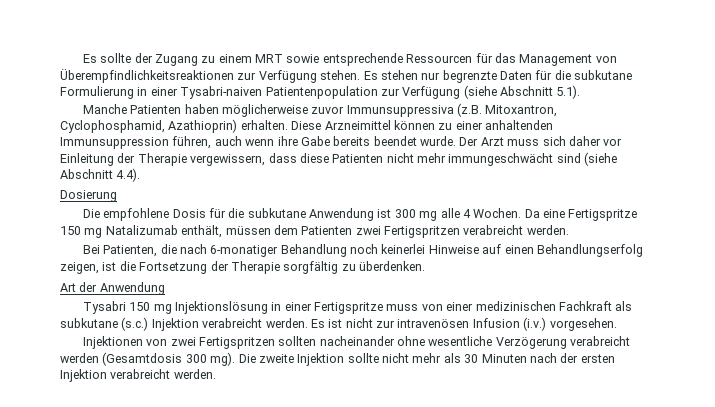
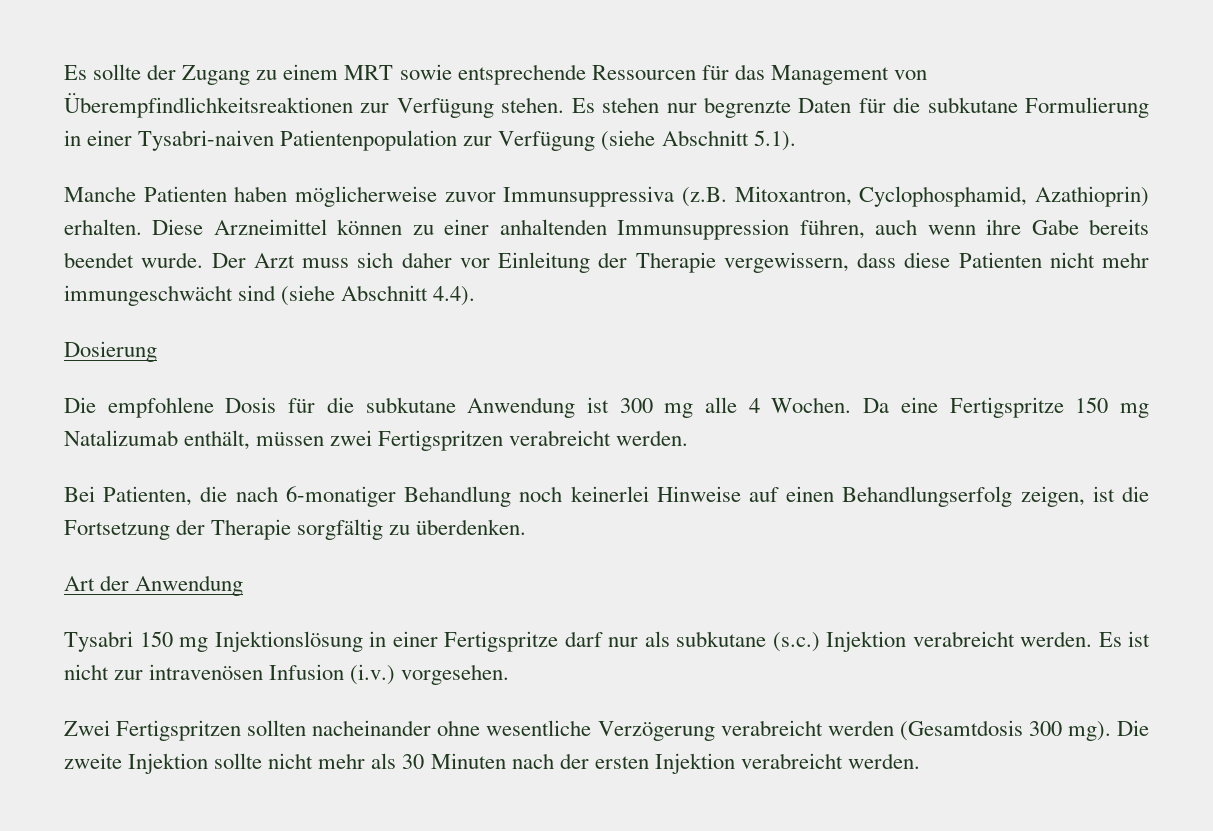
- Da eine Fertigspritze 150 mg Natalizumab enthält, müssen dem Patienten zwei Fertigspritzen verabreicht werden.
+ Da eine Fertigspritze 150 mg Natalizumab enthält, müssen zwei Fertigspritzen verabreicht werden.
- Tysabri 150 mg Injektionslösung in einer Fertigspritze muss von einer medizinischen Fachkraft als subkutane (s.c.) Injektion verabreicht werden.
+ Tysabri 150 mg Injektionslösung in einer Fertigspritze darf nur als subkutane (s.c.) Injektion verabreicht werden.
- Injektionen von zwei Fertigspritzen sollten nacheinander ohne wesentliche Verzögerung verabreicht werden (Gesamtdosis 300 mg).
+ Zwei Fertigspritzen sollten nacheinander ohne wesentliche Verzögerung verabreicht werden (Gesamtdosis 300 mg).

